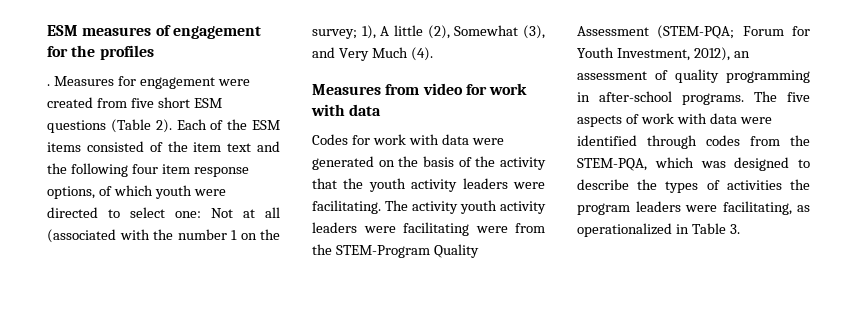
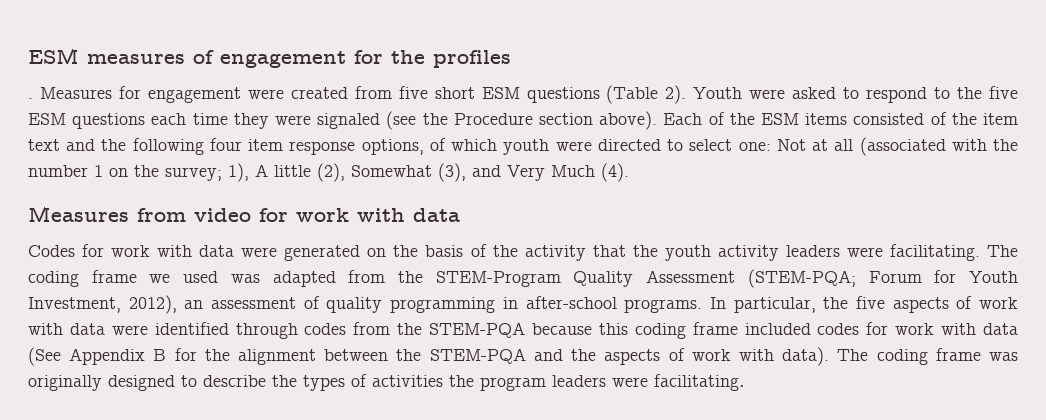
+ Youth were asked to respond to the five ESM questions each time they were signaled (see the Procedure section above).
- The activity youth activity leaders were facilitating were from the STEM-Program Quality Assessment (STEM-PQA; Forum for Youth Investment, 2012), an assessment of quality programming in after-school programs.
+ The coding frame we used was adapted from the STEM-Program Quality Assessment (STEM-PQA; Forum for Youth Investment, 2012), an assessment of quality programming in after-school programs.
- The five aspects of work with data were identified through codes from the STEM-PQA, which was designed to describe the types of activities the program leaders were facilitating, as operationalized in Table 3.
+ In particular, the five aspects of work with data were identified through codes from the STEM-PQA because this coding frame included codes for work with data (See Appendix B for the alignment between the STEM-PQA and the aspects of work with data). The coding frame was originally designed to describe the types of activities the program leaders were facilitating.

